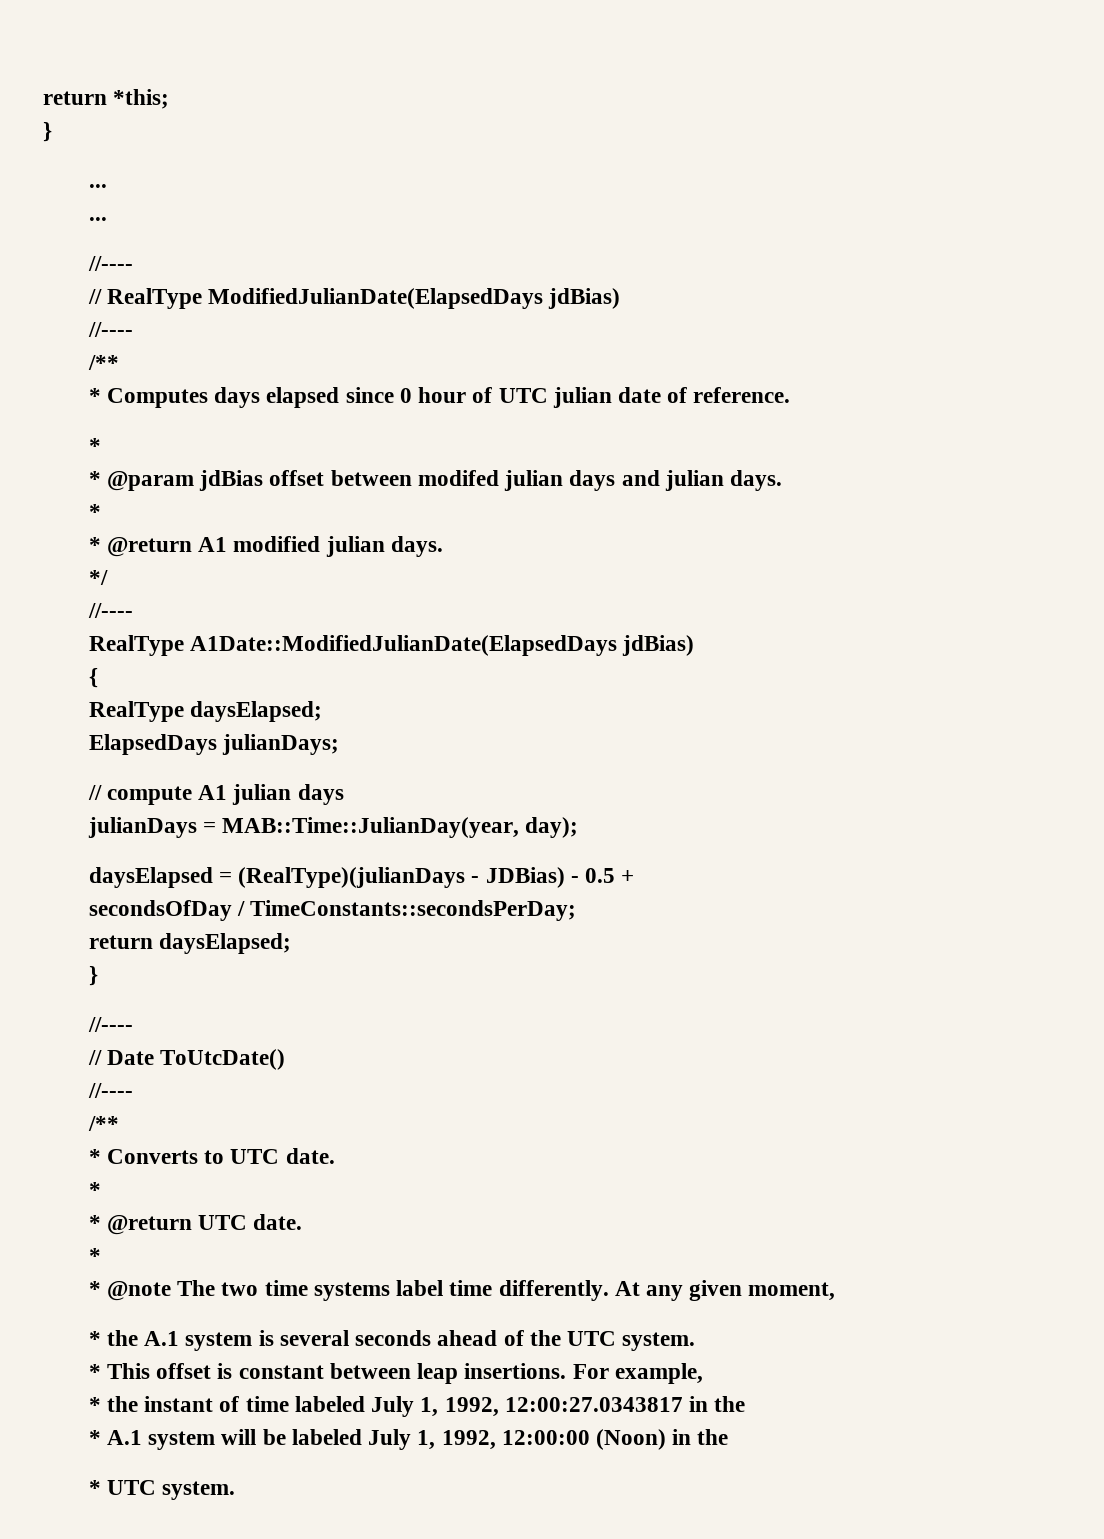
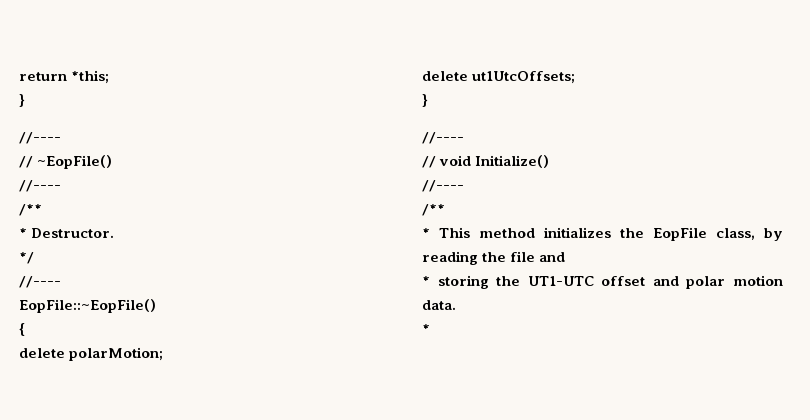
  return *this;
  }
- ...
- ...
  //----
- // RealType ModifiedJulianDate(ElapsedDays jdBias)
+ // ~EopFile()
  //----
  /**
- * Computes days elapsed since 0 hour of UTC julian date of reference.
- *
- * @param jdBias offset between modifed julian days and julian days.
- *
- * @return A1 modified julian days.
+ * Destructor.
  */
  //----
- RealType A1Date::ModifiedJulianDate(ElapsedDays jdBias)
+ EopFile::~EopFile()
  {
- RealType daysElapsed;
- ElapsedDays julianDays;
- // compute A1 julian days
- julianDays = MAB::Time::JulianDay(year, day);
- daysElapsed = (RealType)(julianDays - JDBias) - 0.5 +
- secondsOfDay / TimeConstants::secondsPerDay;
- return daysElapsed;
+ delete polarMotion;
+ delete ut1UtcOffsets;
  }
  //----
- // Date ToUtcDate()
+ // void Initialize()
  //----
  /**
- * Converts to UTC date.
+ * This method initializes the EopFile class, by reading the file and
+ * storing the UT1-UTC offset and polar motion data.
  *
- * @return UTC date.
- *
- * @note The two time systems label time differently. At any given moment,
- * the A.1 system is several seconds ahead of the UTC system.
- * This offset is constant between leap insertions. For example,
- * the instant of time labeled July 1, 1992, 12:00:27.0343817 in the
- * A.1 system will be labeled July 1, 1992, 12:00:00 (Noon) in the
- * UTC system.

